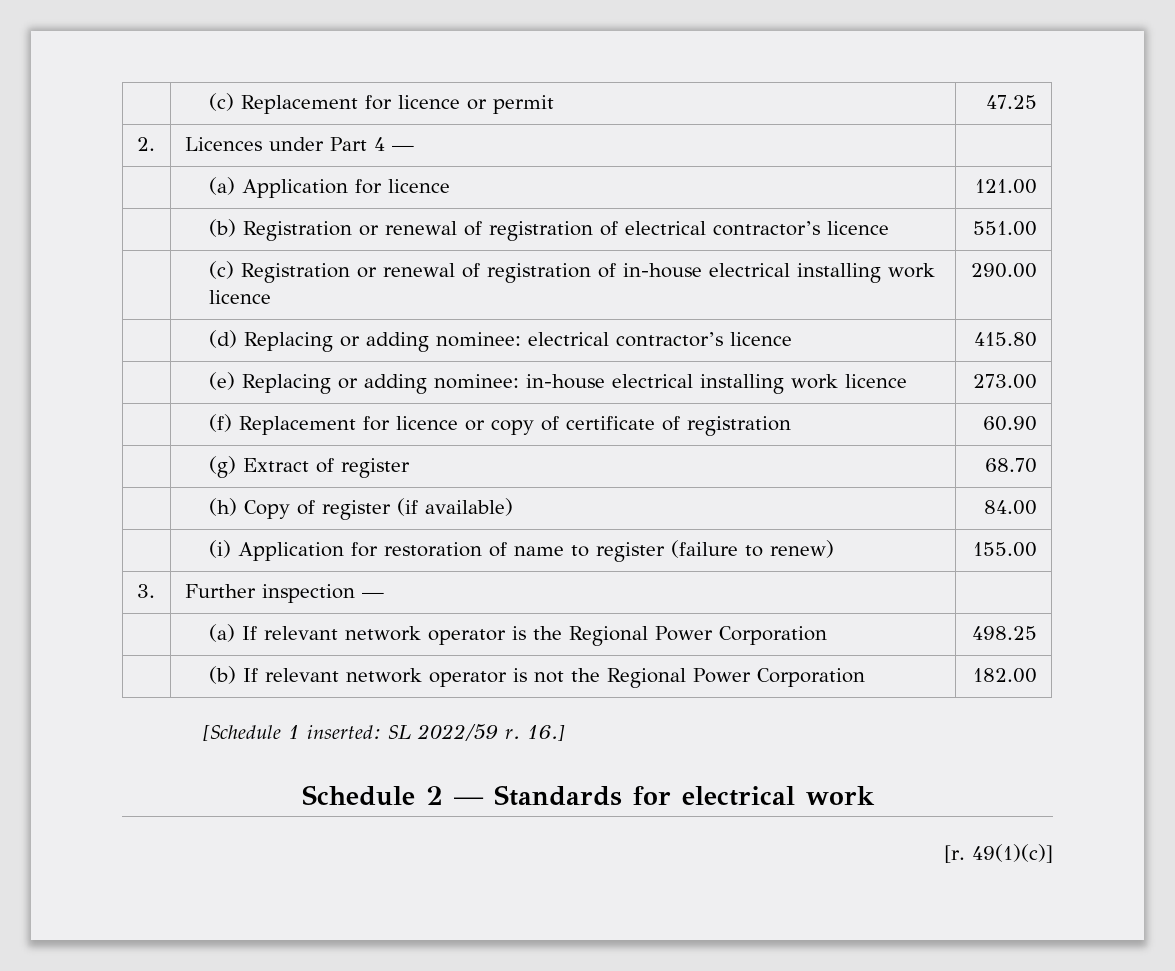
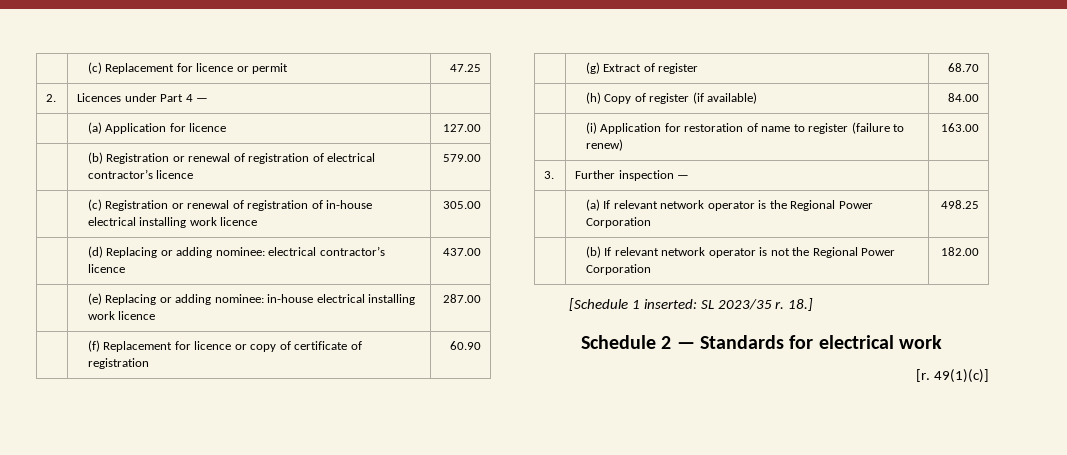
- | (a) Application for licence | 121.00
+ | (a) Application for licence | 127.00
- | (b) Registration or renewal of registration of electrical contractor’s licence | 551.00
+ | (b) Registration or renewal of registration of electrical contractor’s licence | 579.00
- | (c) Registration or renewal of registration of in-house electrical installing work licence | 290.00
+ | (c) Registration or renewal of registration of in-house electrical installing work licence | 305.00
- | (d) Replacing or adding nominee: electrical contractor’s licence | 415.80
+ | (d) Replacing or adding nominee: electrical contractor’s licence | 437.00
- | (e) Replacing or adding nominee: in-house electrical installing work licence | 273.00
+ | (e) Replacing or adding nominee: in-house electrical installing work licence | 287.00
- | (i) Application for restoration of name to register (failure to renew) | 155.00
+ | (i) Application for restoration of name to register (failure to renew) | 163.00
- [Schedule 1 inserted: SL 2022/59 r. 16.]
+ [Schedule 1 inserted: SL 2023/35 r. 18.]

